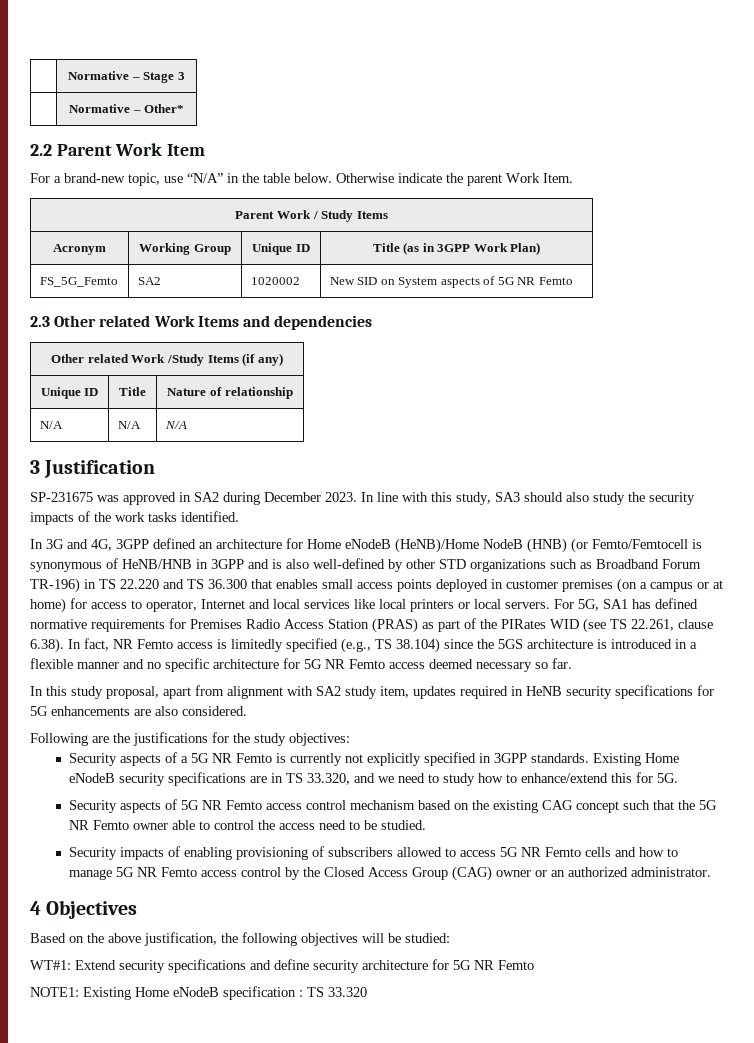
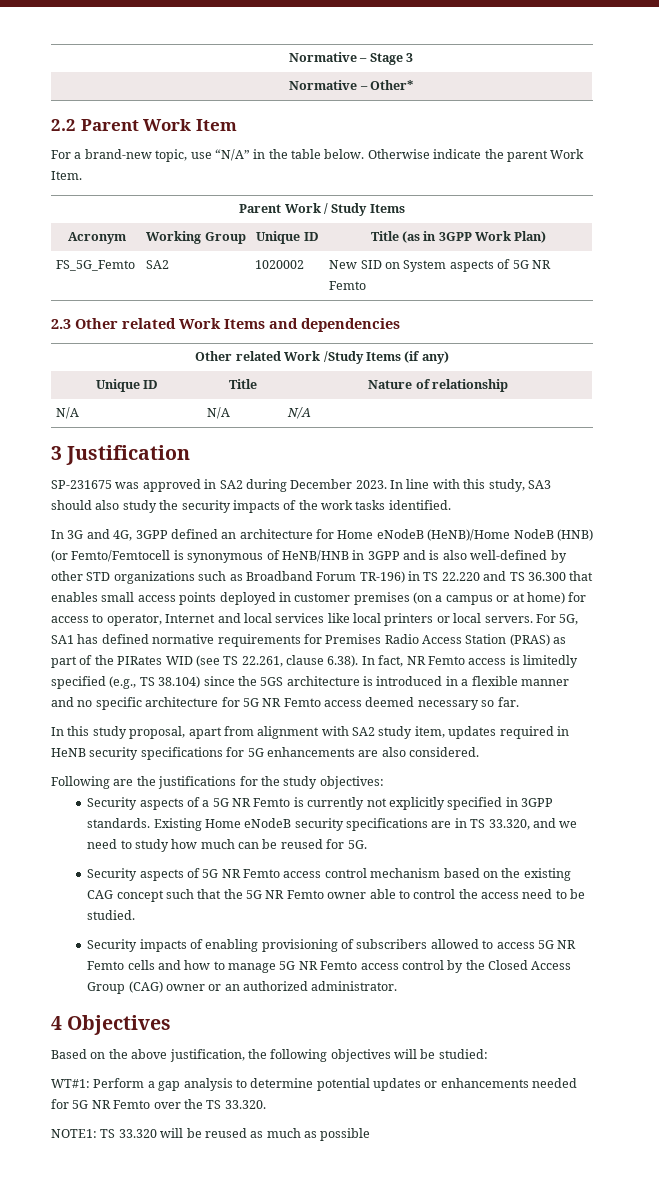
- Existing Home eNodeB security specifications are in TS 33.320, and we need to study how to enhance/extend this for 5G.
+ Existing Home eNodeB security specifications are in TS 33.320, and we need to study how much can be reused for 5G.
- WT#1: Extend security specifications and define security architecture for 5G NR Femto
- NOTE1: Existing Home eNodeB specification : TS 33.320
+ WT#1: Perform a gap analysis to determine potential updates or enhancements needed for 5G NR Femto over the TS 33.320.
+ NOTE1: TS 33.320 will be reused as much as possible

